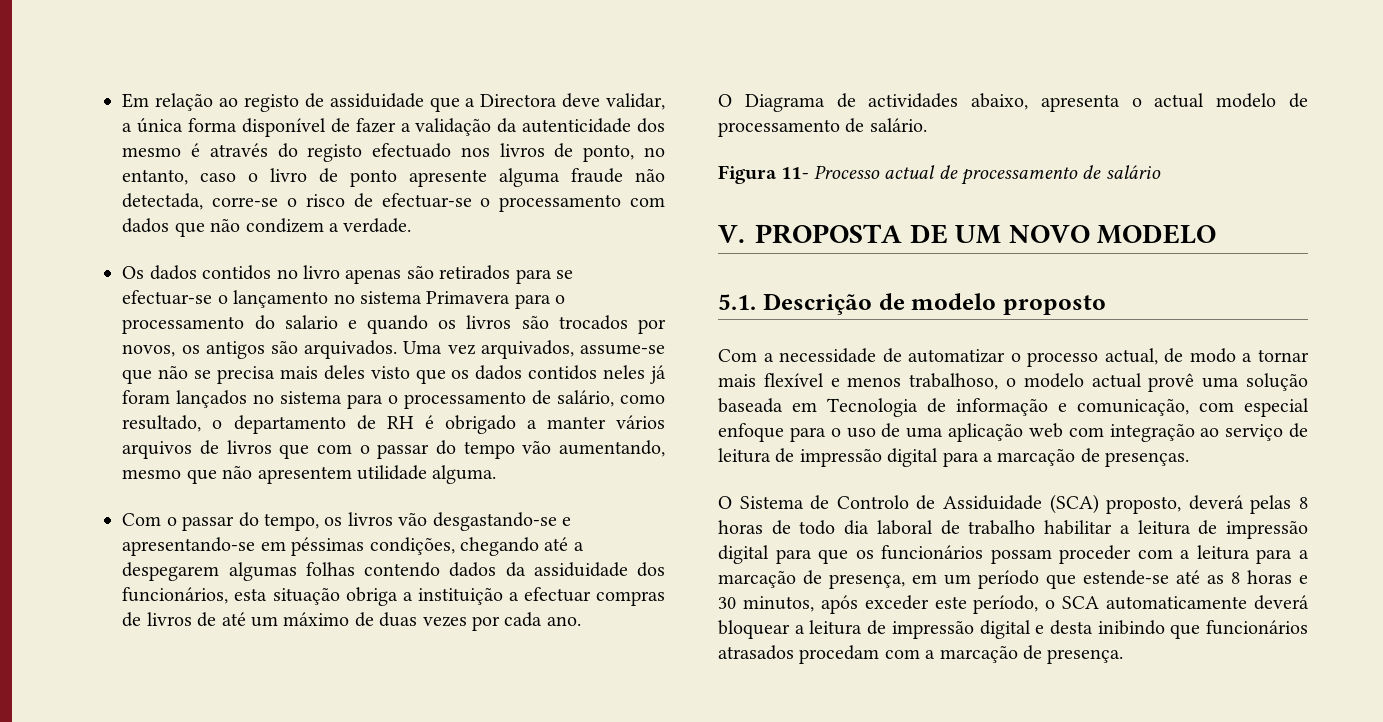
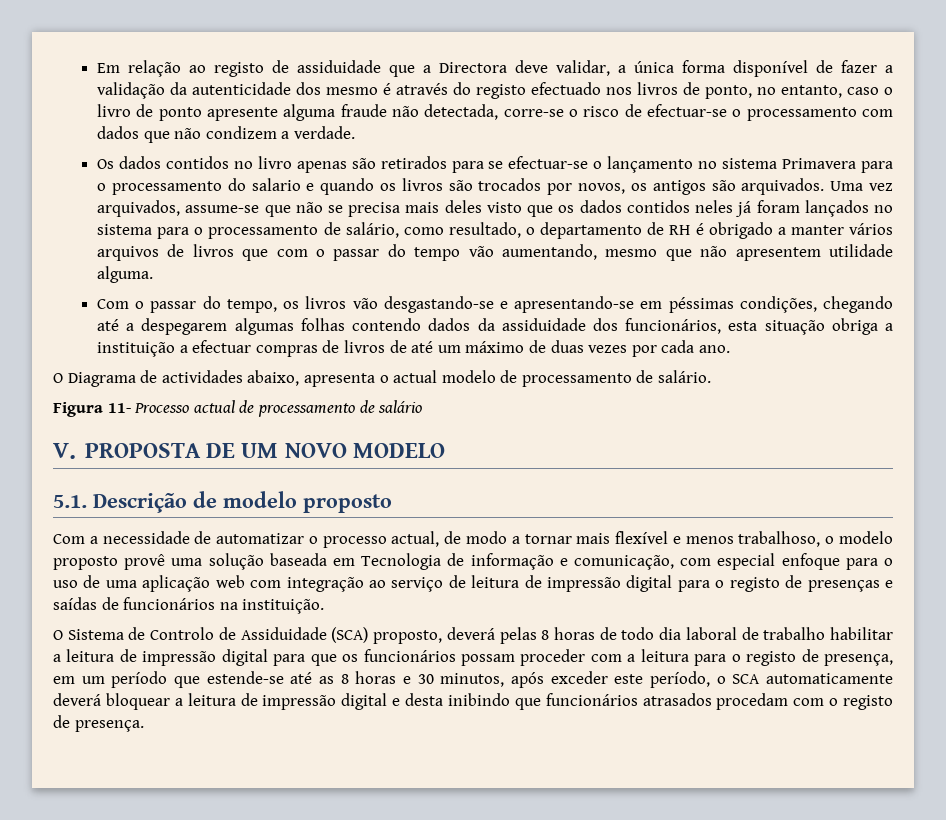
- Com a necessidade de automatizar o processo actual, de modo a tornar mais flexível e menos trabalhoso, o modelo actual provê uma solução baseada em Tecnologia de informação e comunicação, com especial enfoque para o uso de uma aplicação web com integração ao serviço de leitura de impressão digital para a marcação de presenças.
+ Com a necessidade de automatizar o processo actual, de modo a tornar mais flexível e menos trabalhoso, o modelo proposto provê uma solução baseada em Tecnologia de informação e comunicação, com especial enfoque para o uso de uma aplicação web com integração ao serviço de leitura de impressão digital para o registo de presenças e saídas de funcionários na instituição.
- O Sistema de Controlo de Assiduidade (SCA) proposto, deverá pelas 8 horas de todo dia laboral de trabalho habilitar a leitura de impressão digital para que os funcionários possam proceder com a leitura para a marcação de presença, em um período que estende-se até as 8 horas e 30 minutos, após exceder este período, o SCA automaticamente deverá bloquear a leitura de impressão digital e desta inibindo que funcionários atrasados procedam com a marcação de presença.
+ O Sistema de Controlo de Assiduidade (SCA) proposto, deverá pelas 8 horas de todo dia laboral de trabalho habilitar a leitura de impressão digital para que os funcionários possam proceder com a leitura para o registo de presença, em um período que estende-se até as 8 horas e 30 minutos, após exceder este período, o SCA automaticamente deverá bloquear a leitura de impressão digital e desta inibindo que funcionários atrasados procedam com o registo de presença.

